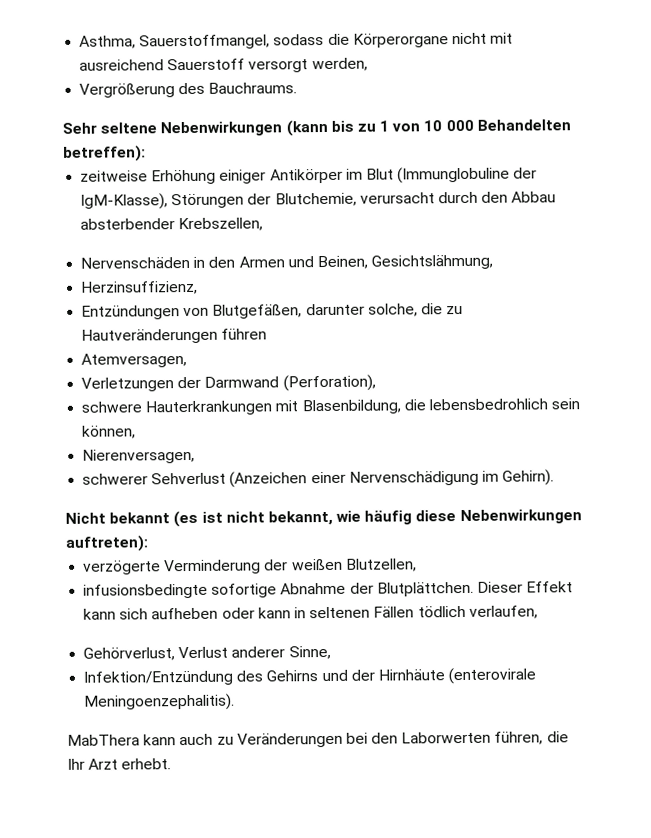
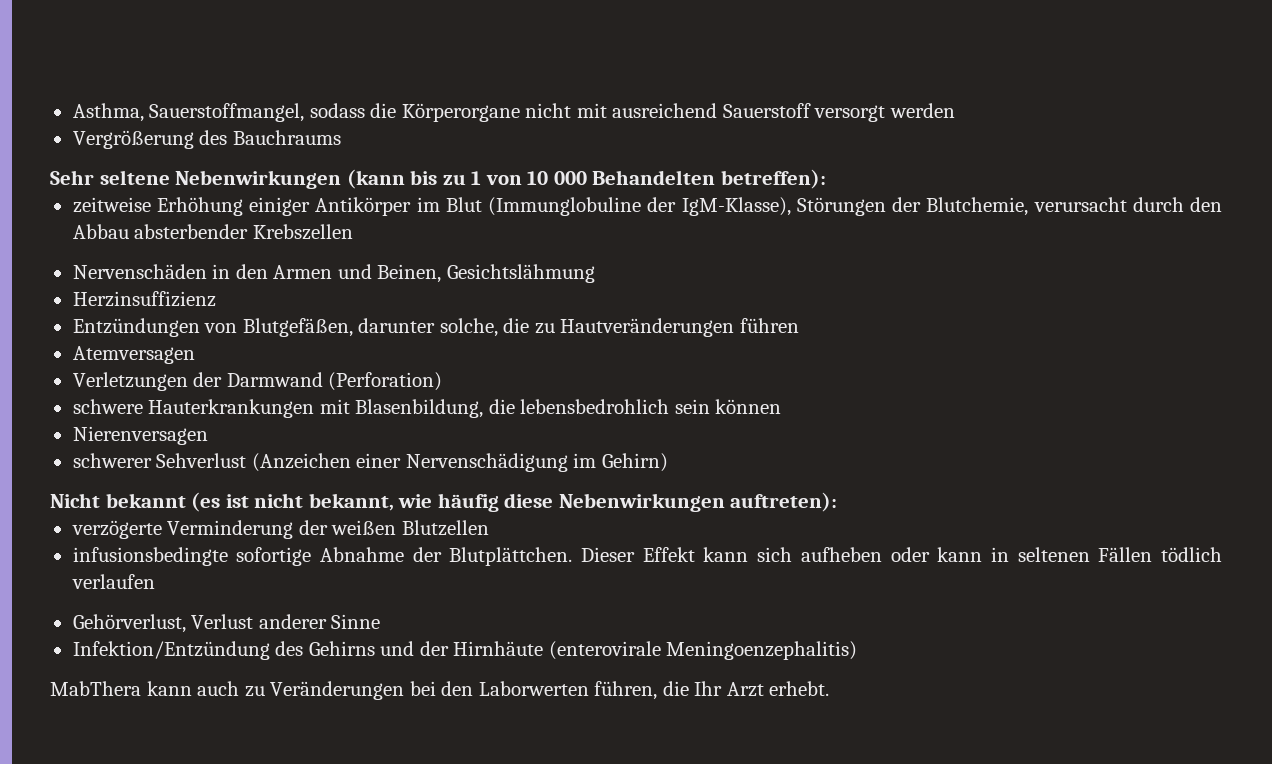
- Asthma, Sauerstoffmangel, sodass die Körperorgane nicht mit ausreichend Sauerstoff versorgt werden,
+ Asthma, Sauerstoffmangel, sodass die Körperorgane nicht mit ausreichend Sauerstoff versorgt werden
- Vergrößerung des Bauchraums.
+ Vergrößerung des Bauchraums
- zeitweise Erhöhung einiger Antikörper im Blut (Immunglobuline der IgM-Klasse), Störungen der Blutchemie, verursacht durch den Abbau absterbender Krebszellen,
+ zeitweise Erhöhung einiger Antikörper im Blut (Immunglobuline der IgM-Klasse), Störungen der Blutchemie, verursacht durch den Abbau absterbender Krebszellen
- Nervenschäden in den Armen und Beinen, Gesichtslähmung,
- Herzinsuffizienz,
+ Nervenschäden in den Armen und Beinen, Gesichtslähmung
+ Herzinsuffizienz
- Atemversagen,
+ Atemversagen
- Verletzungen der Darmwand (Perforation),
+ Verletzungen der Darmwand (Perforation)
- schwere Hauterkrankungen mit Blasenbildung, die lebensbedrohlich sein können,
- Nierenversagen,
+ schwere Hauterkrankungen mit Blasenbildung, die lebensbedrohlich sein können
+ Nierenversagen
- schwerer Sehverlust (Anzeichen einer Nervenschädigung im Gehirn).
+ schwerer Sehverlust (Anzeichen einer Nervenschädigung im Gehirn)
- verzögerte Verminderung der weißen Blutzellen,
+ verzögerte Verminderung der weißen Blutzellen
- Dieser Effekt kann sich aufheben oder kann in seltenen Fällen tödlich verlaufen,
+ Dieser Effekt kann sich aufheben oder kann in seltenen Fällen tödlich verlaufen
- Gehörverlust, Verlust anderer Sinne,
+ Gehörverlust, Verlust anderer Sinne
- Infektion/Entzündung des Gehirns und der Hirnhäute (enterovirale Meningoenzephalitis).
+ Infektion/Entzündung des Gehirns und der Hirnhäute (enterovirale Meningoenzephalitis)

